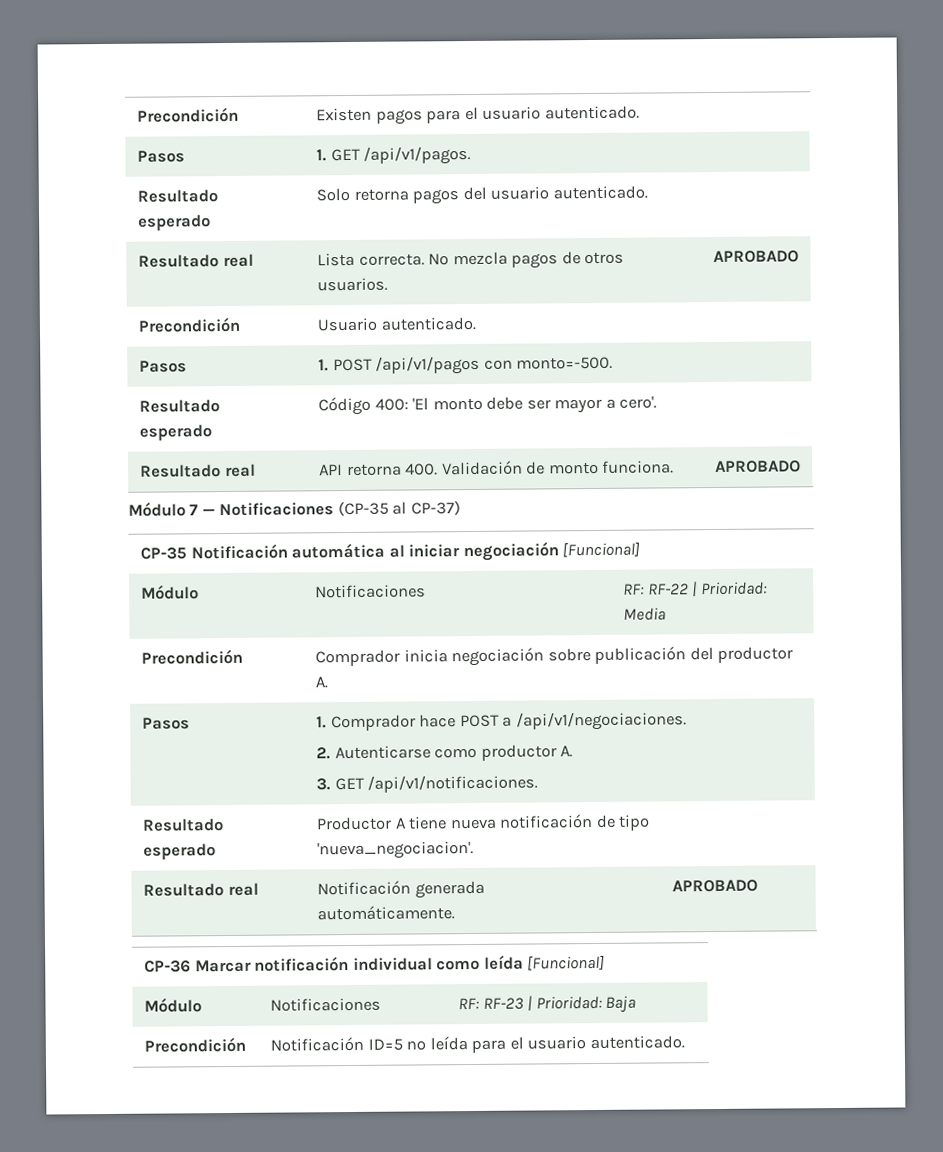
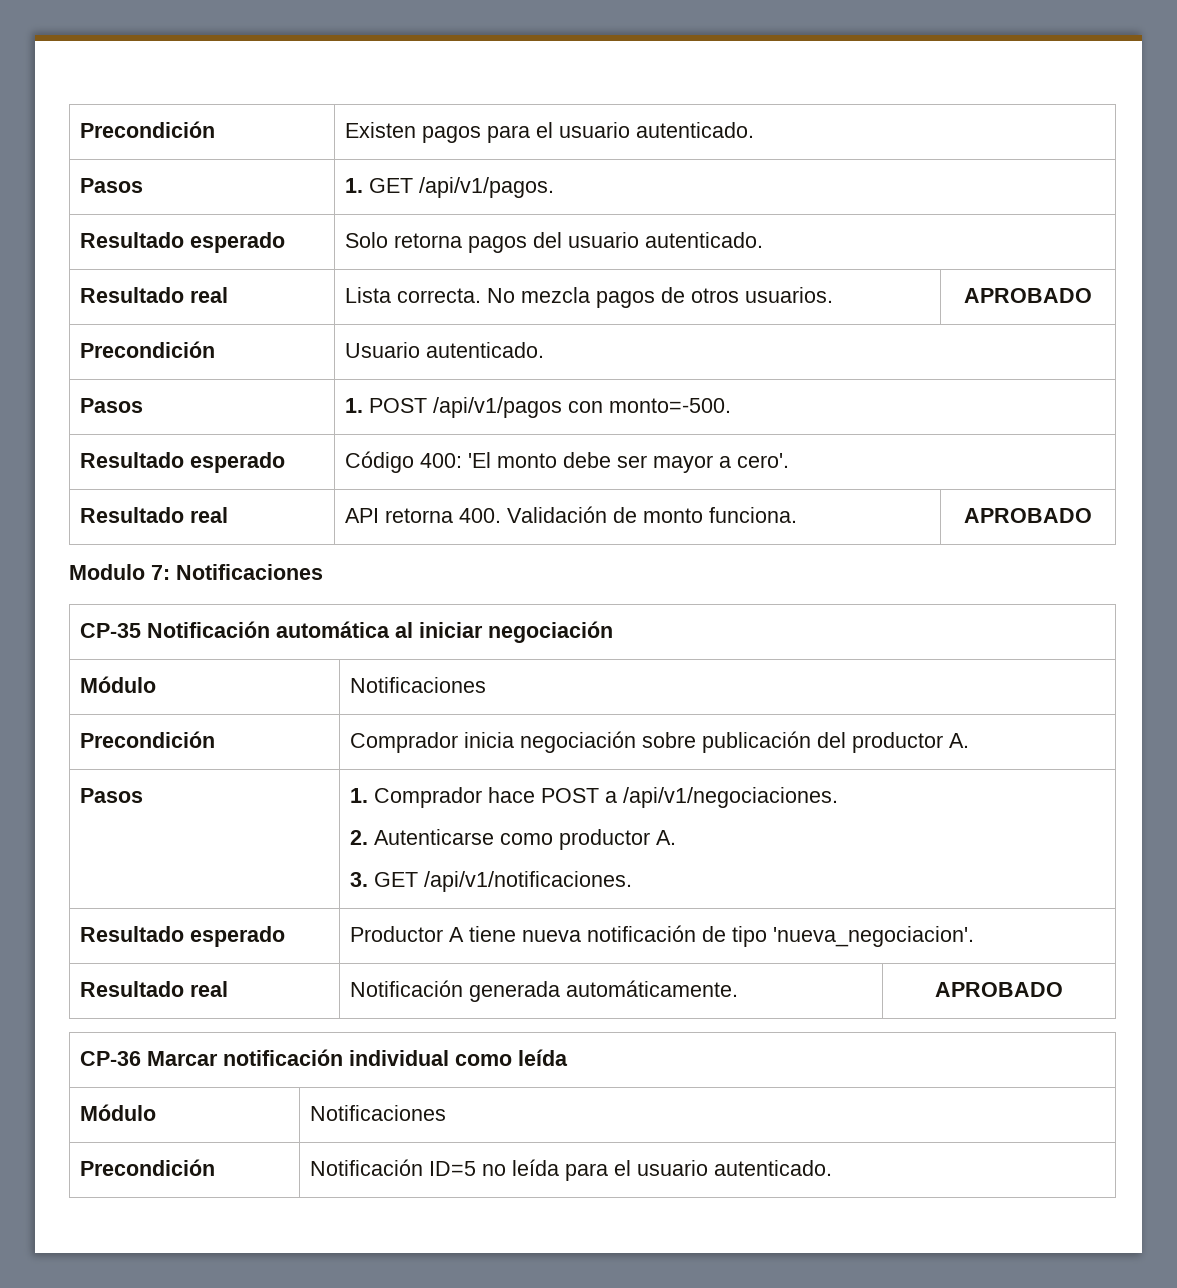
- Módulo 7 — Notificaciones (CP-35 al CP-37)
+ Modulo 7: Notificaciones
- CP-35 Notificación automática al iniciar negociación [Funcional]
- Módulo | Notificaciones | RF: RF-22 | Prioridad: Media
+ CP-35 Notificación automática al iniciar negociación
+ Módulo | Notificaciones
- CP-36 Marcar notificación individual como leída [Funcional]
- Módulo | Notificaciones | RF: RF-23 | Prioridad: Baja
+ CP-36 Marcar notificación individual como leída
+ Módulo | Notificaciones

